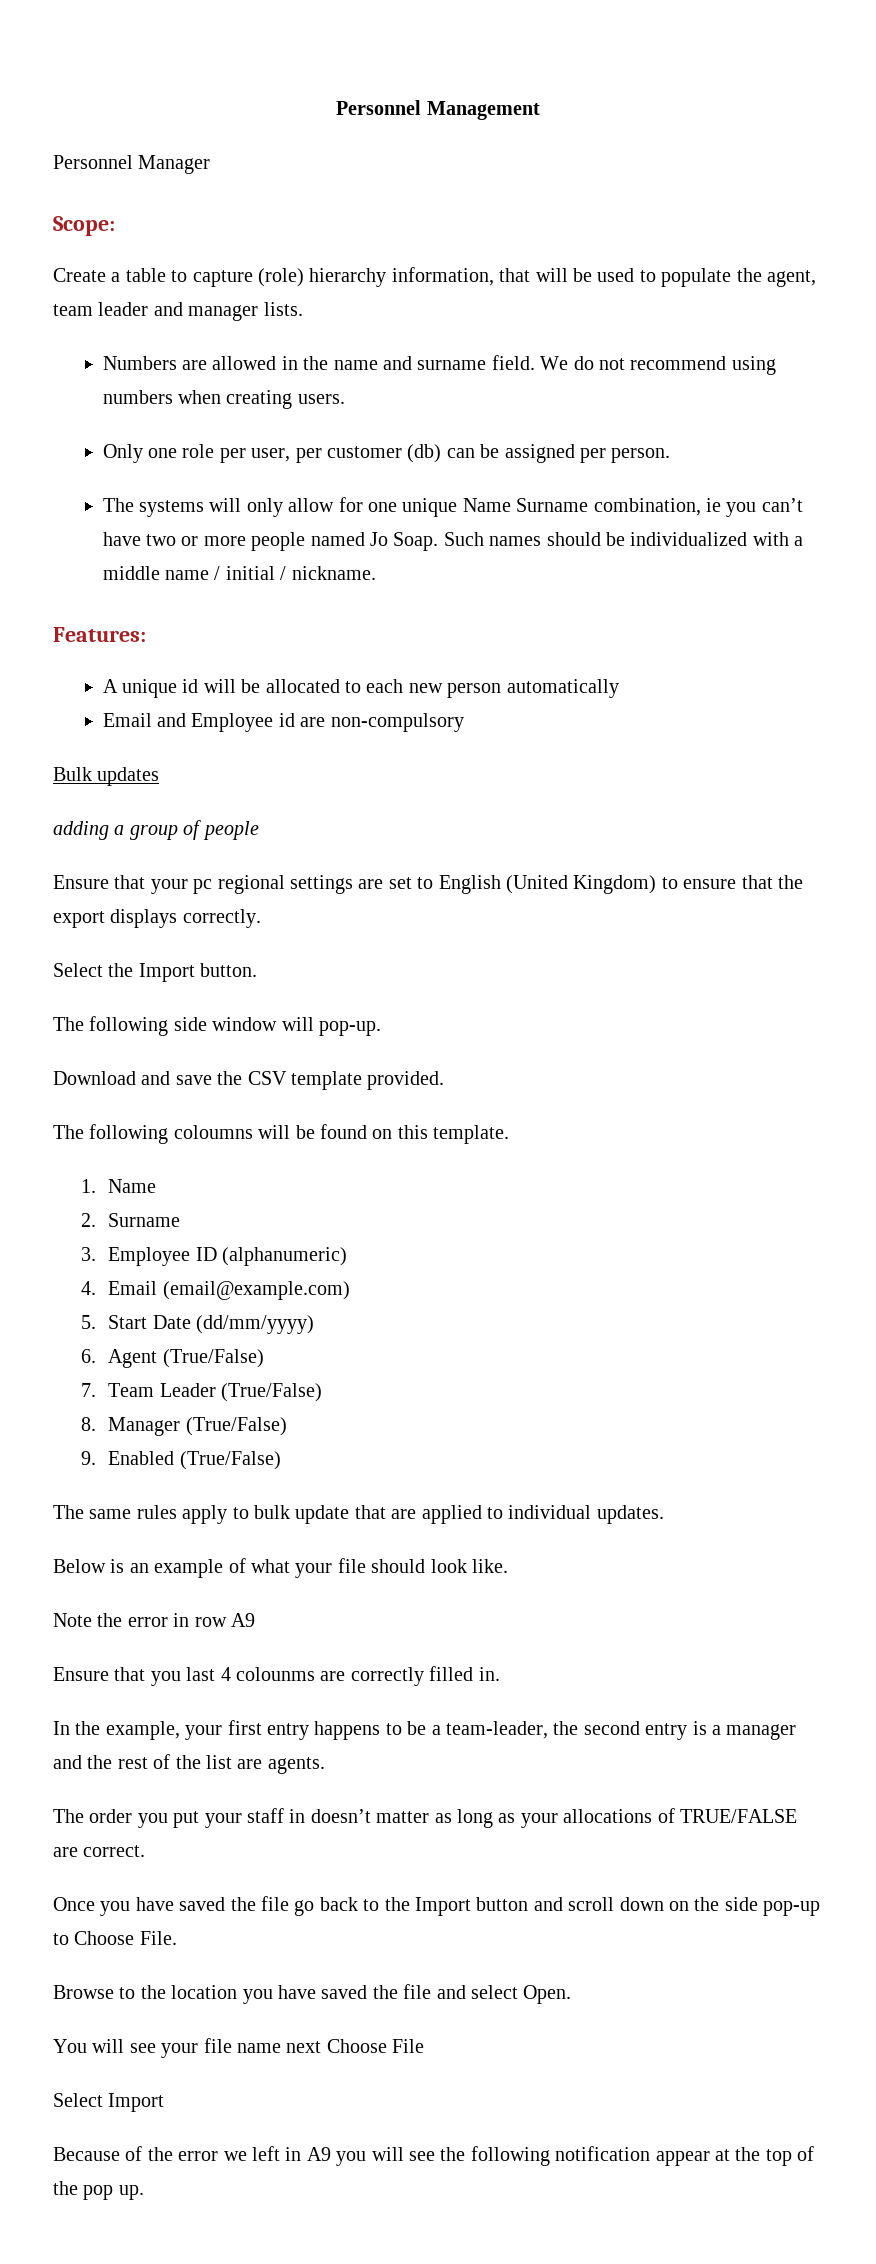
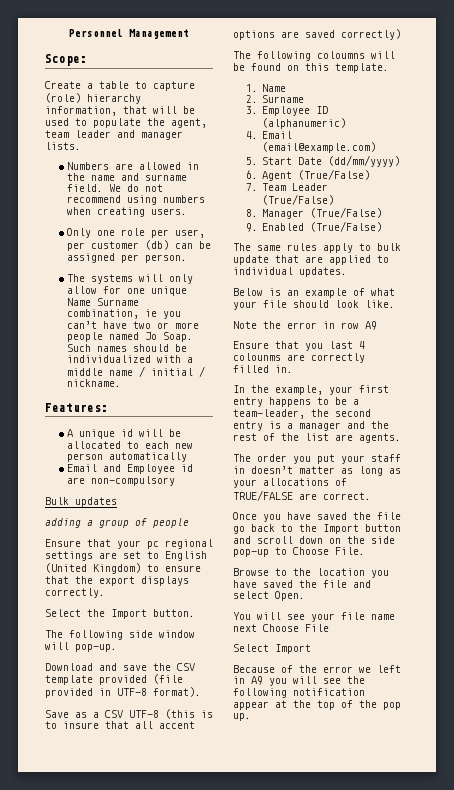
- Personnel Manager
- Download and save the CSV template provided.
+ Download and save the CSV template provided (file provided in UTF-8 format).
+ Save as a CSV UTF-8 (this is to insure that all accent options are saved correctly)

